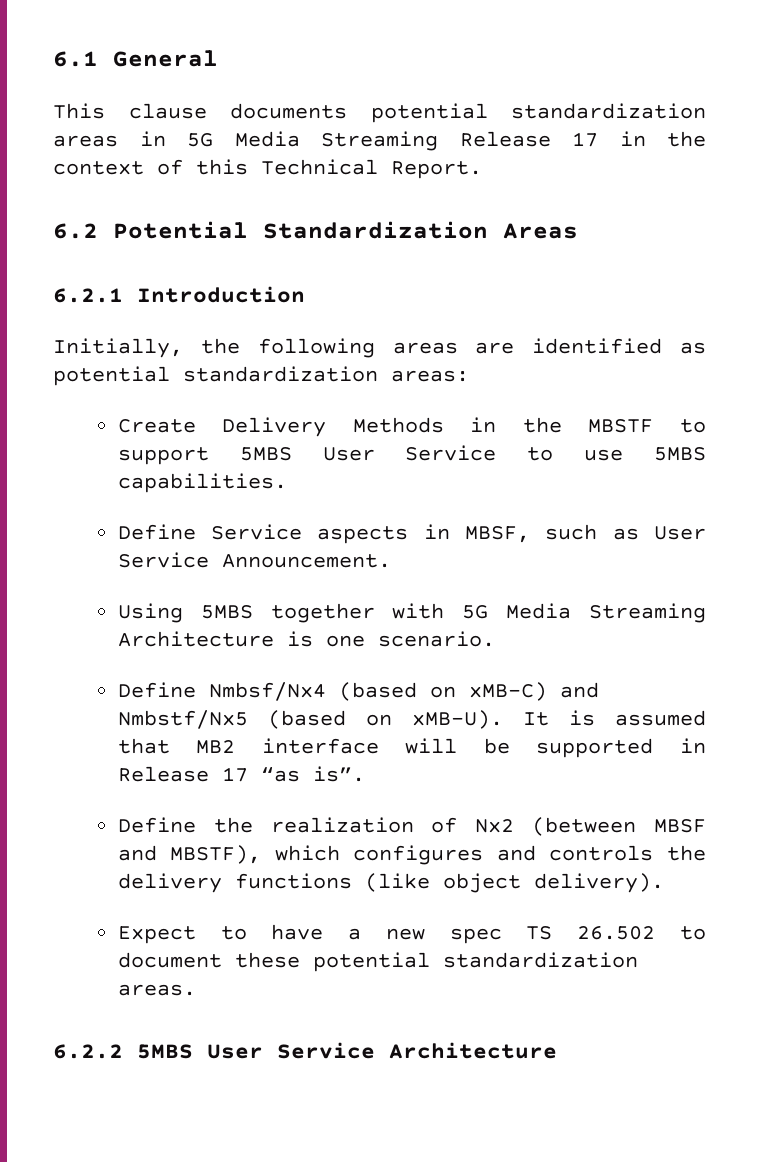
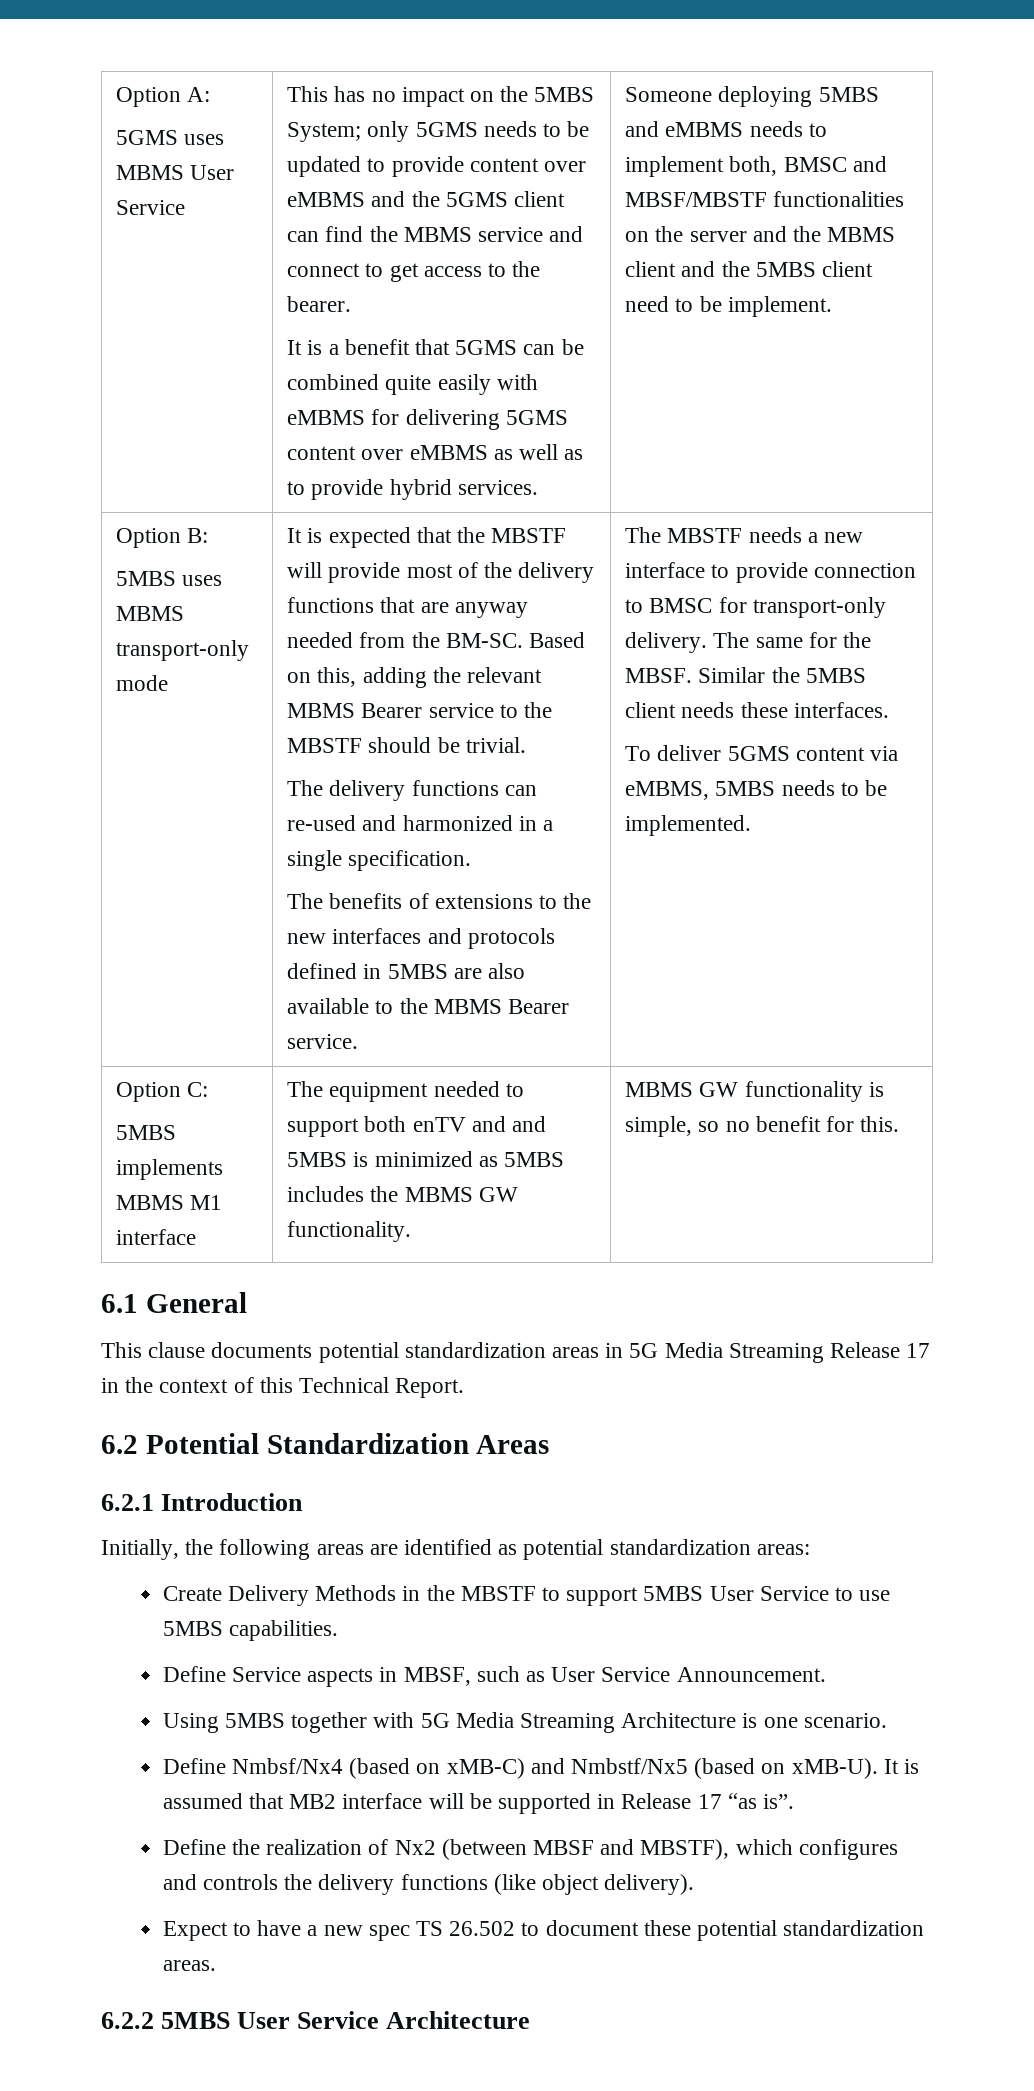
+ Option A:
+ 5GMS uses MBMS User Service | This has no impact on the 5MBS System; only 5GMS needs to be updated to provide content over eMBMS and the 5GMS client can find the MBMS service and connect to get access to the bearer.
+ It is a benefit that 5GMS can be combined quite easily with eMBMS for delivering 5GMS content over eMBMS as well as to provide hybrid services. | Someone deploying 5MBS and eMBMS needs to implement both, BMSC and MBSF/MBSTF functionalities on the server and the MBMS client and the 5MBS client need to be implement.
+ Option B:
+ 5MBS uses MBMS transport-only mode | It is expected that the MBSTF will provide most of the delivery functions that are anyway needed from the BM-SC. Based on this, adding the relevant MBMS Bearer service to the MBSTF should be trivial.
+ The delivery functions can re-used and harmonized in a single specification.
+ The benefits of extensions to the new interfaces and protocols defined in 5MBS are also available to the MBMS Bearer service. | The MBSTF needs a new interface to provide connection to BMSC for transport-only delivery. The same for the MBSF. Similar the 5MBS client needs these interfaces.
+ To deliver 5GMS content via eMBMS, 5MBS needs to be implemented.
+ Option C:
+ 5MBS implements MBMS M1 interface | The equipment needed to support both enTV and and 5MBS is minimized as 5MBS includes the MBMS GW functionality. | MBMS GW functionality is simple, so no benefit for this.

